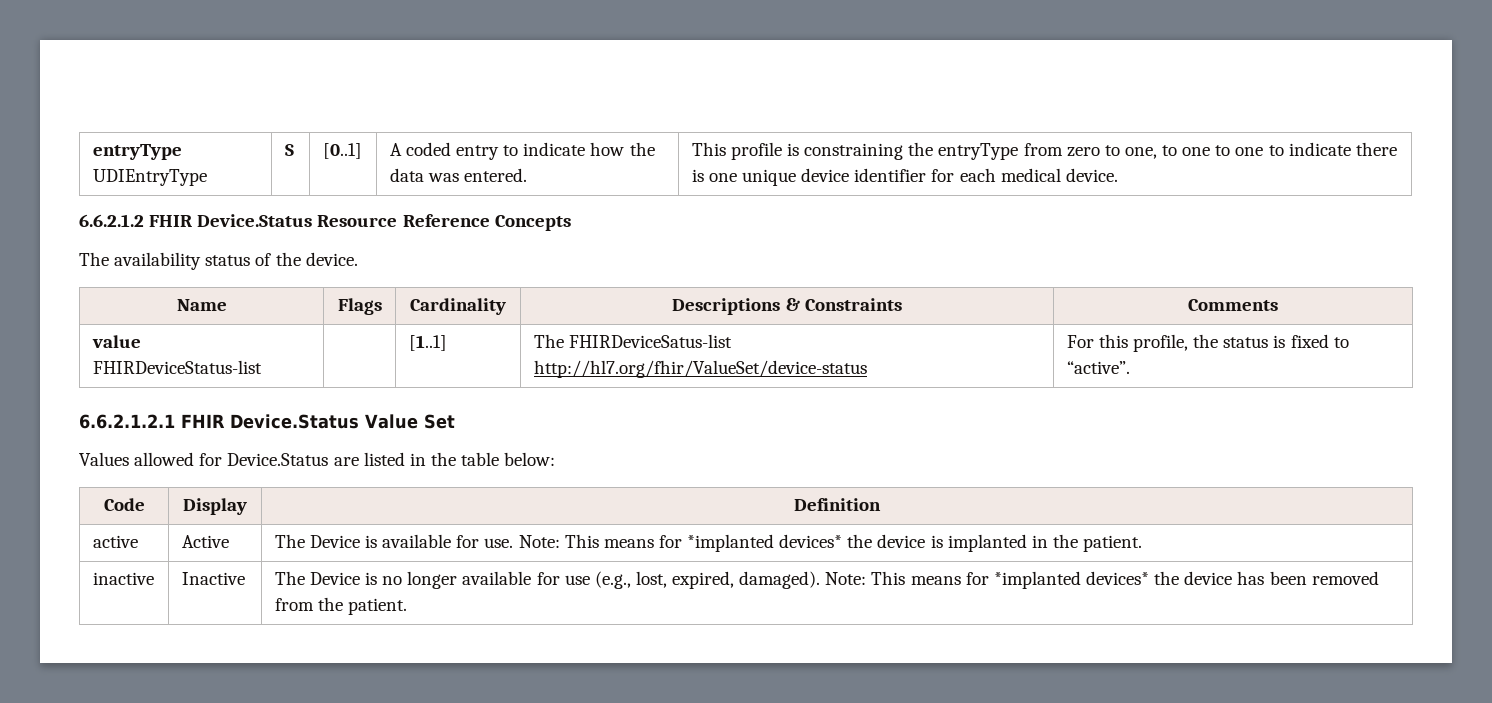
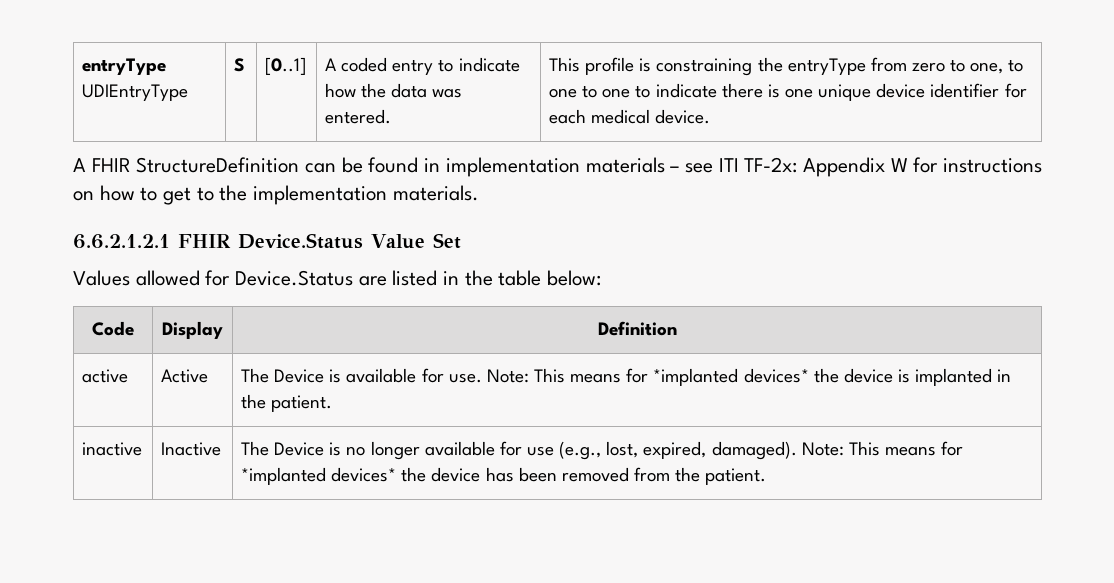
- 6.6.2.1.2 FHIR Device.Status Resource Reference Concepts
- The availability status of the device.
- Name | Flags | Cardinality | Descriptions & Constraints | Comments
- value FHIRDeviceStatus-list | | [1..1] | The FHIRDeviceSatus-list http://hl7.org/fhir/ValueSet/device-status | For this profile, the status is fixed to “active”.
+ A FHIR StructureDefinition can be found in implementation materials – see ITI TF-2x: Appendix W for instructions on how to get to the implementation materials.

